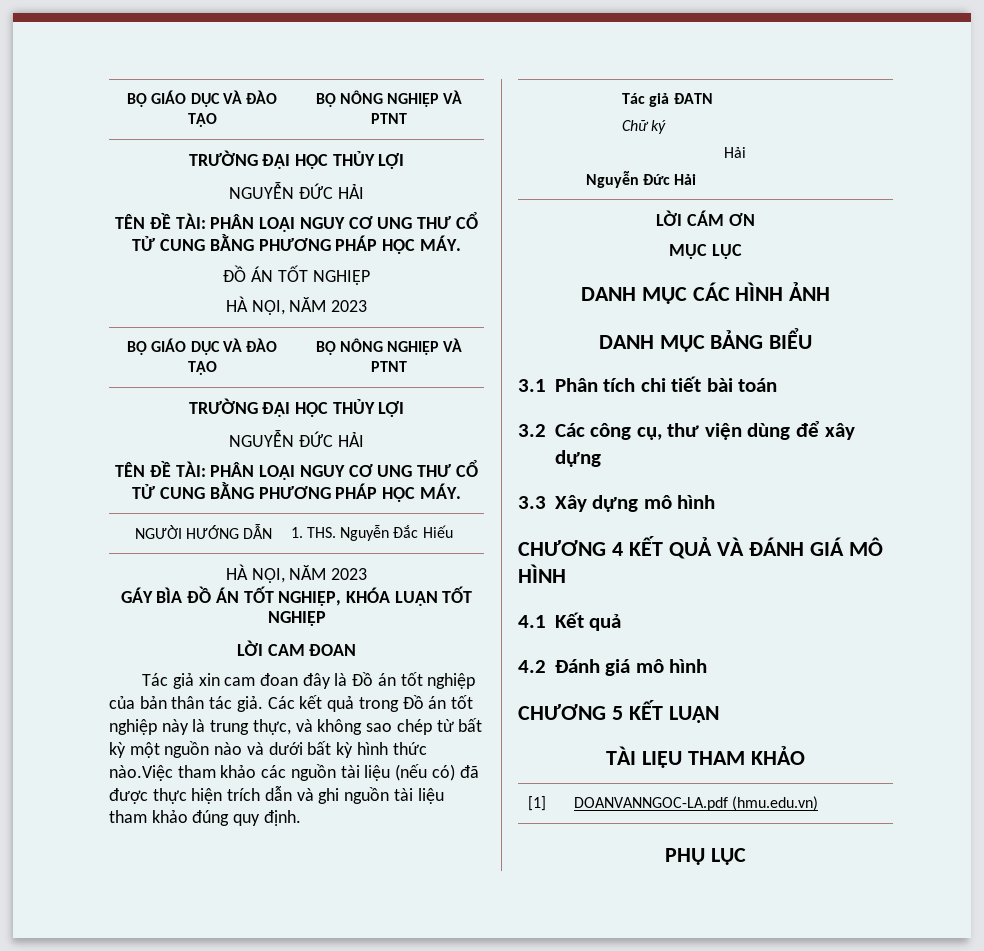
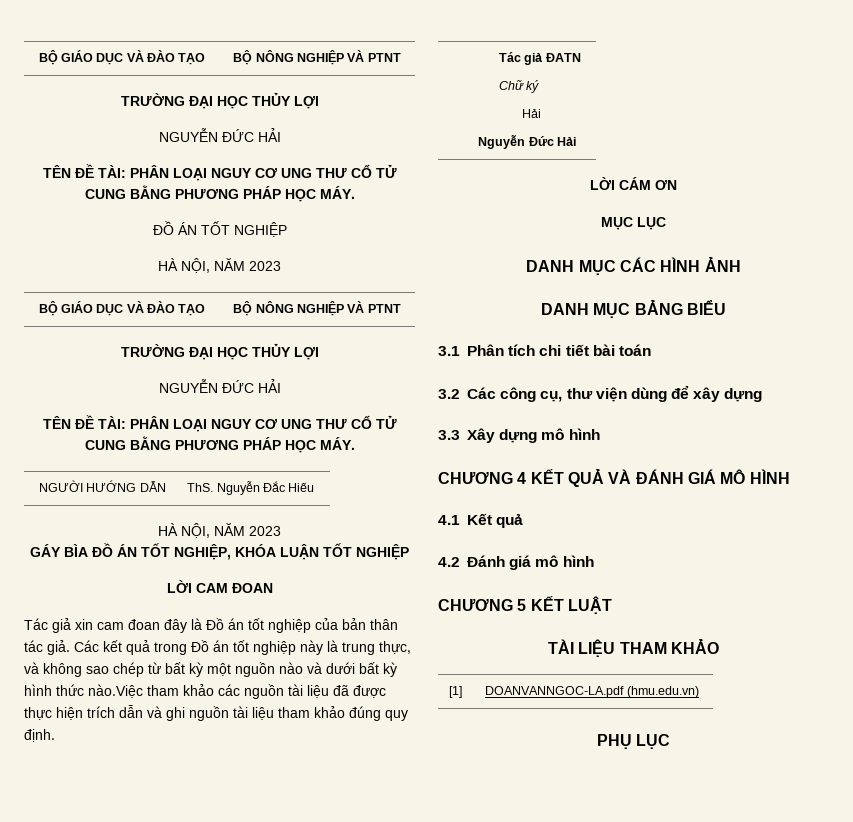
- NGƯỜI HƯỚNG DẪN | 1. THS. Nguyễn Đắc Hiếu
+ NGƯỜI HƯỚNG DẪN | ThS. Nguyễn Đắc Hiếu
- Các kết quả trong Đồ án tốt nghiệp này là trung thực, và không sao chép từ bất kỳ một nguồn nào và dưới bất kỳ hình thức nào.Việc tham khảo các nguồn tài liệu (nếu có) đã được thực hiện trích dẫn và ghi nguồn tài liệu tham khảo đúng quy định.
+ Các kết quả trong Đồ án tốt nghiệp này là trung thực, và không sao chép từ bất kỳ một nguồn nào và dưới bất kỳ hình thức nào.Việc tham khảo các nguồn tài liệu đã được thực hiện trích dẫn và ghi nguồn tài liệu tham khảo đúng quy định.
- CHƯƠNG 5 KẾT LUẬN
+ CHƯƠNG 5 KẾT LUẬT

